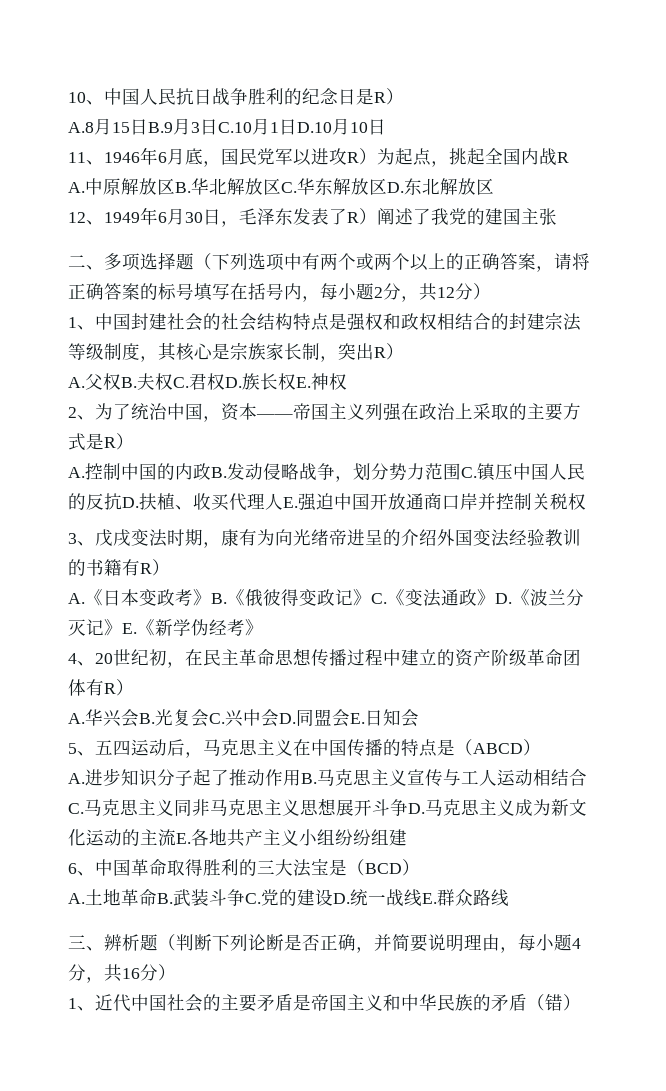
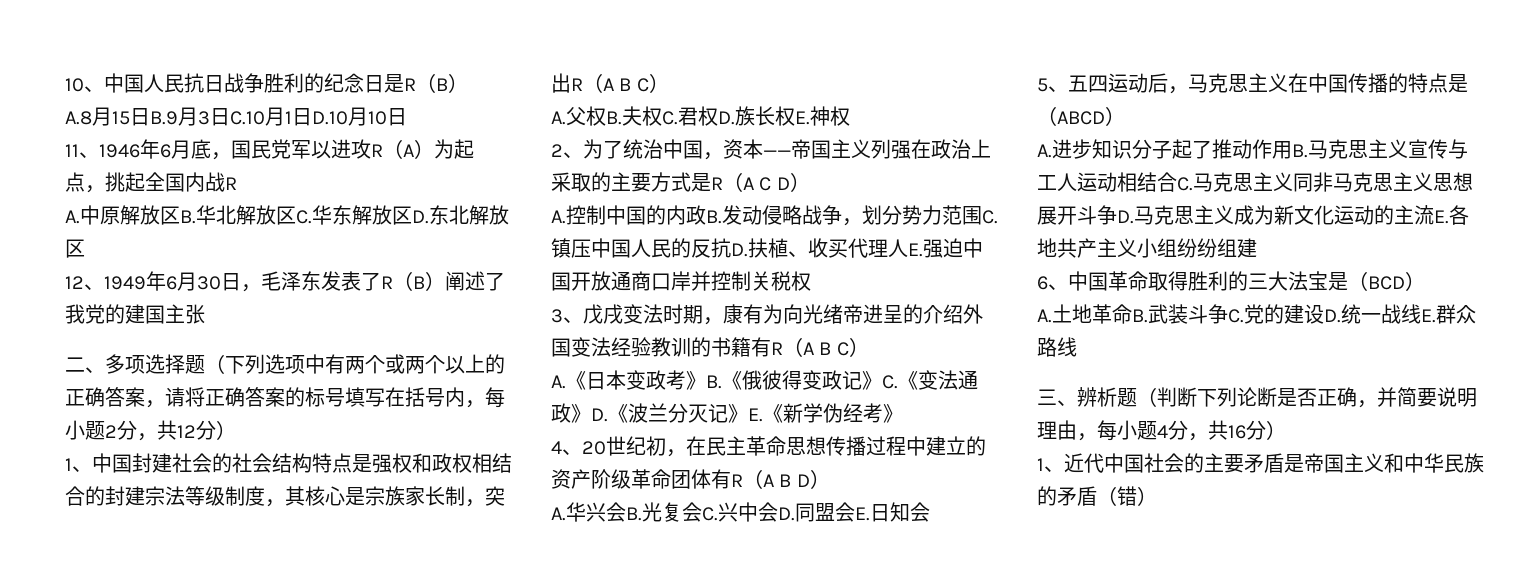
- 10、中国人民抗日战争胜利的纪念日是R）
+ 10、中国人民抗日战争胜利的纪念日是R（B）
- 11、1946年6月底，国民党军以进攻R）为起点，挑起全国内战R
+ 11、1946年6月底，国民党军以进攻R（A）为起点，挑起全国内战R
- 12、1949年6月30日，毛泽东发表了R）阐述了我党的建国主张
+ 12、1949年6月30日，毛泽东发表了R（B）阐述了我党的建国主张
- 1、中国封建社会的社会结构特点是强权和政权相结合的封建宗法等级制度，其核心是宗族家长制，突出R）
+ 1、中国封建社会的社会结构特点是强权和政权相结合的封建宗法等级制度，其核心是宗族家长制，突出R（A B C）
- 2、为了统治中国，资本——帝国主义列强在政治上采取的主要方式是R）
+ 2、为了统治中国，资本——帝国主义列强在政治上采取的主要方式是R（A C D）
- 3、戊戌变法时期，康有为向光绪帝进呈的介绍外国变法经验教训的书籍有R）
+ 3、戊戌变法时期，康有为向光绪帝进呈的介绍外国变法经验教训的书籍有R（A B C）
- 4、20世纪初，在民主革命思想传播过程中建立的资产阶级革命团体有R）
+ 4、20世纪初，在民主革命思想传播过程中建立的资产阶级革命团体有R（A B D）

